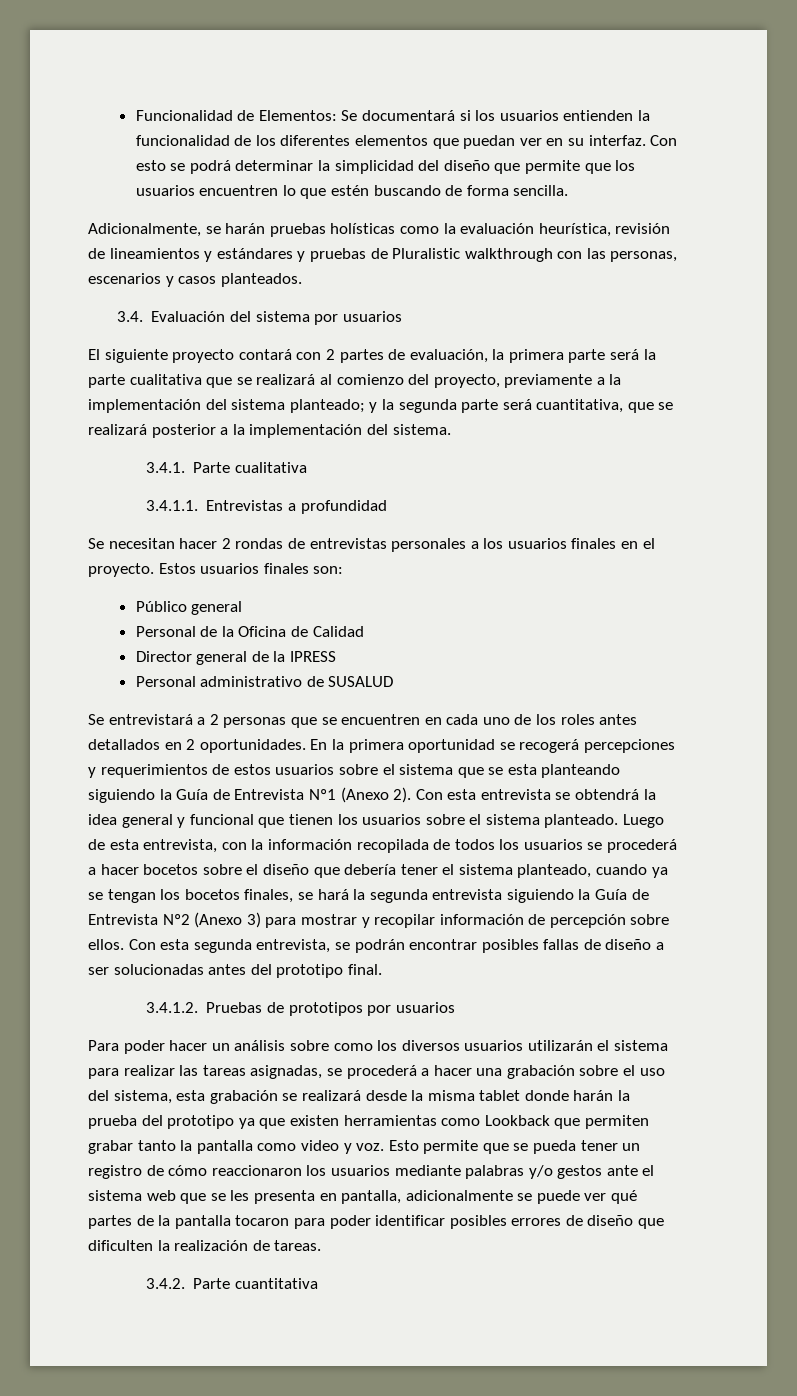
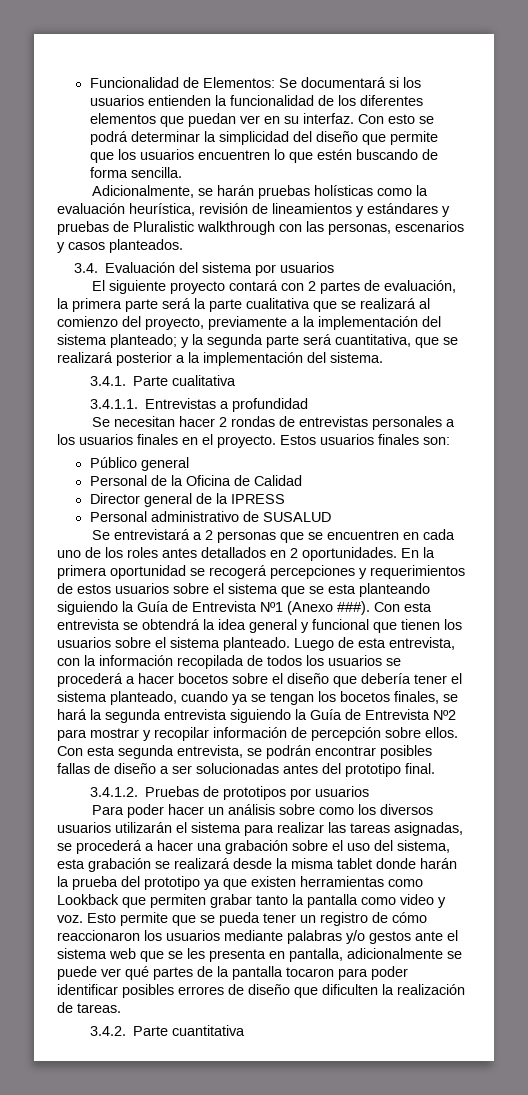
- En la primera oportunidad se recogerá percepciones y requerimientos de estos usuarios sobre el sistema que se esta planteando siguiendo la Guía de Entrevista Nº1 (Anexo 2).
+ En la primera oportunidad se recogerá percepciones y requerimientos de estos usuarios sobre el sistema que se esta planteando siguiendo la Guía de Entrevista Nº1 (Anexo ###).
- Luego de esta entrevista, con la información recopilada de todos los usuarios se procederá a hacer bocetos sobre el diseño que debería tener el sistema planteado, cuando ya se tengan los bocetos finales, se hará la segunda entrevista siguiendo la Guía de Entrevista Nº2 (Anexo 3) para mostrar y recopilar información de percepción sobre ellos.
+ Luego de esta entrevista, con la información recopilada de todos los usuarios se procederá a hacer bocetos sobre el diseño que debería tener el sistema planteado, cuando ya se tengan los bocetos finales, se hará la segunda entrevista siguiendo la Guía de Entrevista Nº2 para mostrar y recopilar información de percepción sobre ellos.

